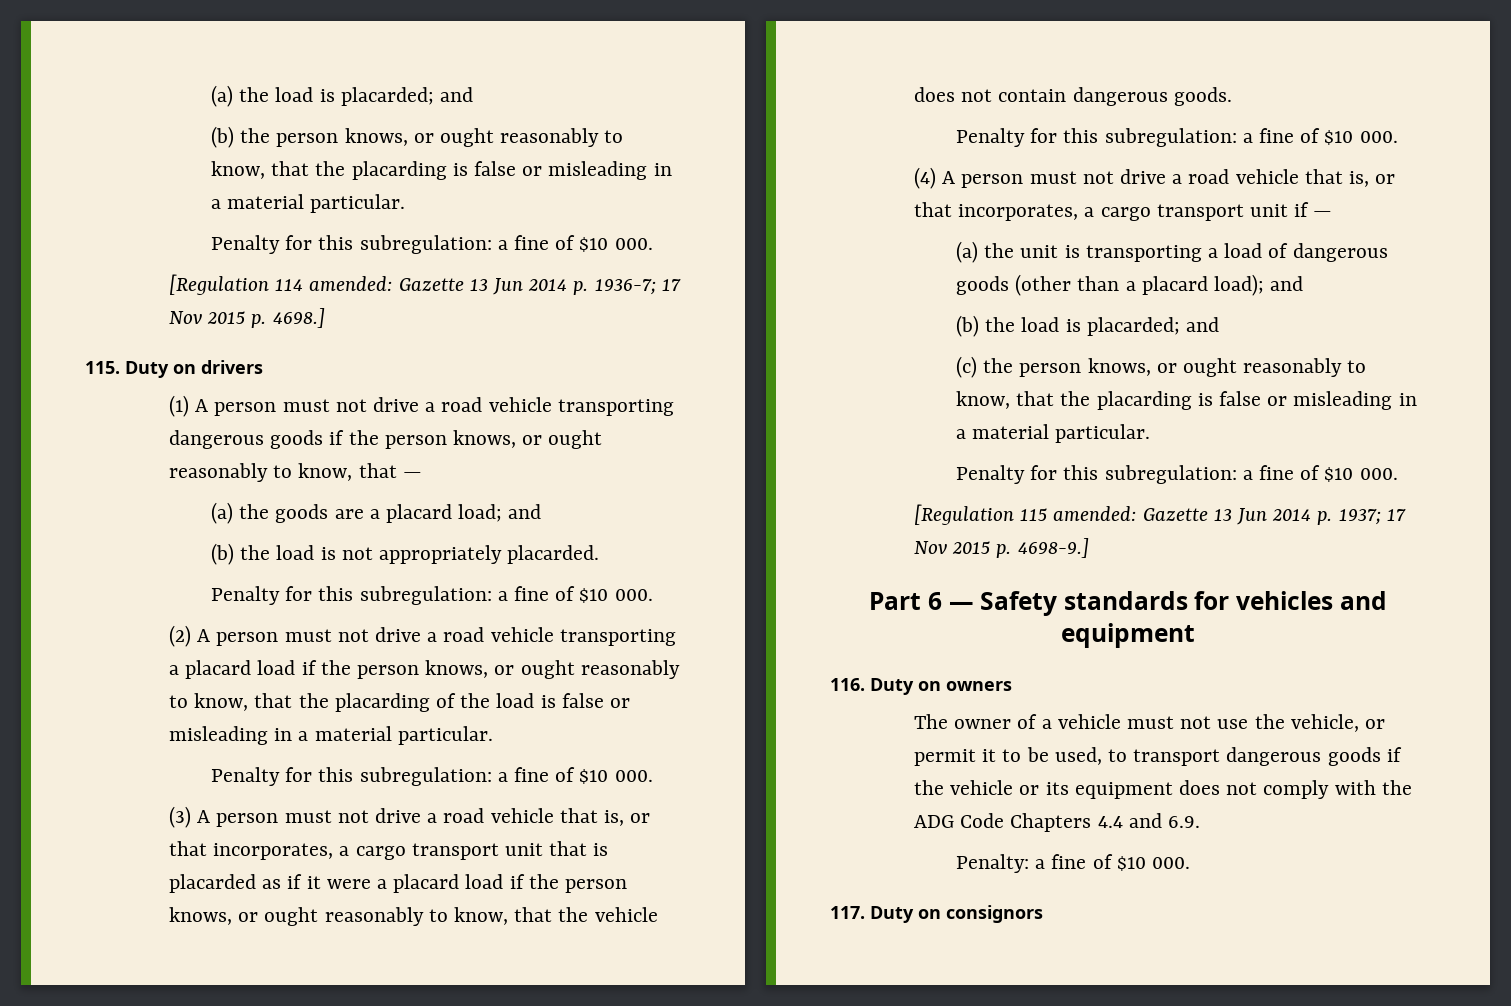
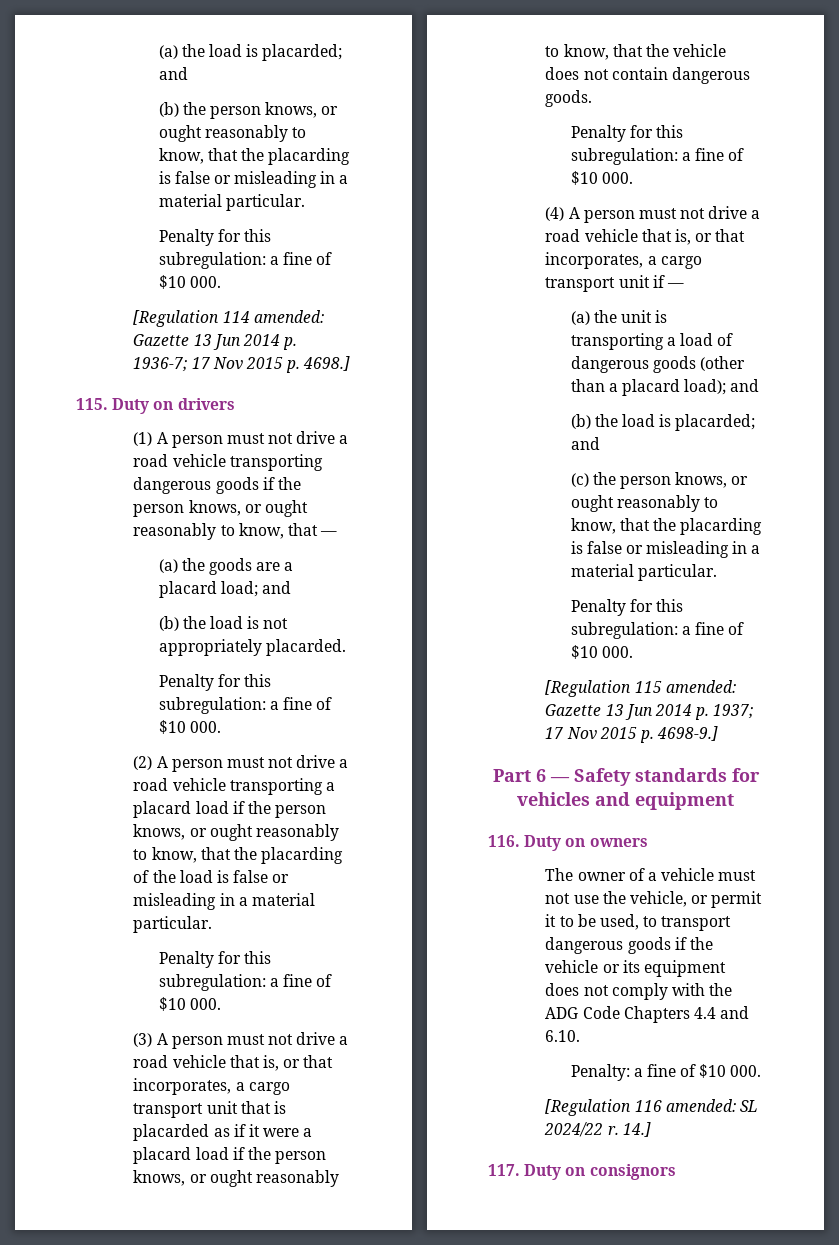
- The owner of a vehicle must not use the vehicle, or permit it to be used, to transport dangerous goods if the vehicle or its equipment does not comply with the ADG Code Chapters 4.4 and 6.9.
+ The owner of a vehicle must not use the vehicle, or permit it to be used, to transport dangerous goods if the vehicle or its equipment does not comply with the ADG Code Chapters 4.4 and 6.10.
+ [Regulation 116 amended: SL 2024/22 r. 14.]

